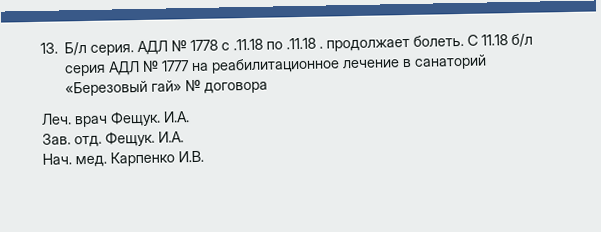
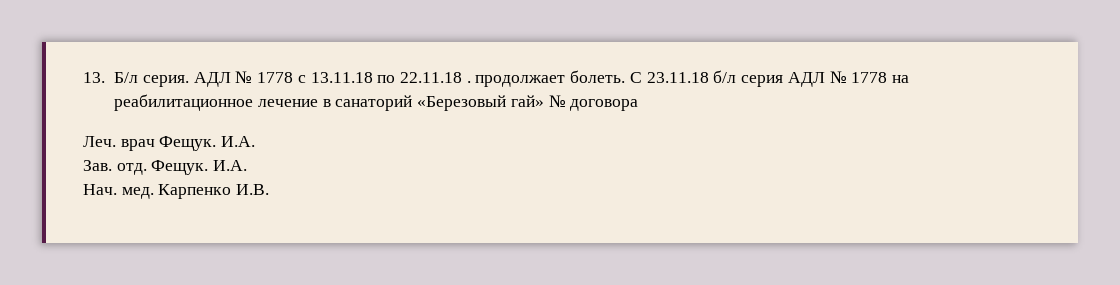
- АДЛ № 1778 с .11.18 по .11.18 . продолжает болеть.
+ АДЛ № 1778 с 13.11.18 по 22.11.18 . продолжает болеть.
- С 11.18 б/л серия АДЛ № 1777 на реабилитационное лечение в санаторий «Березовый гай» № договора
+ С 23.11.18 б/л серия АДЛ № 1778 на реабилитационное лечение в санаторий «Березовый гай» № договора

